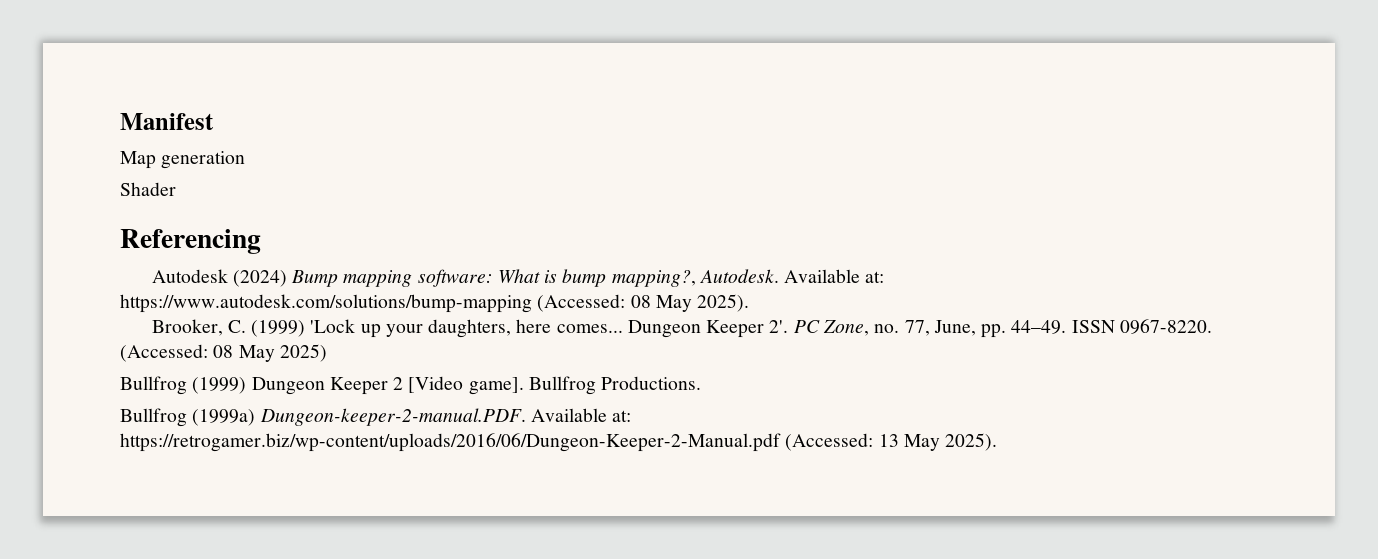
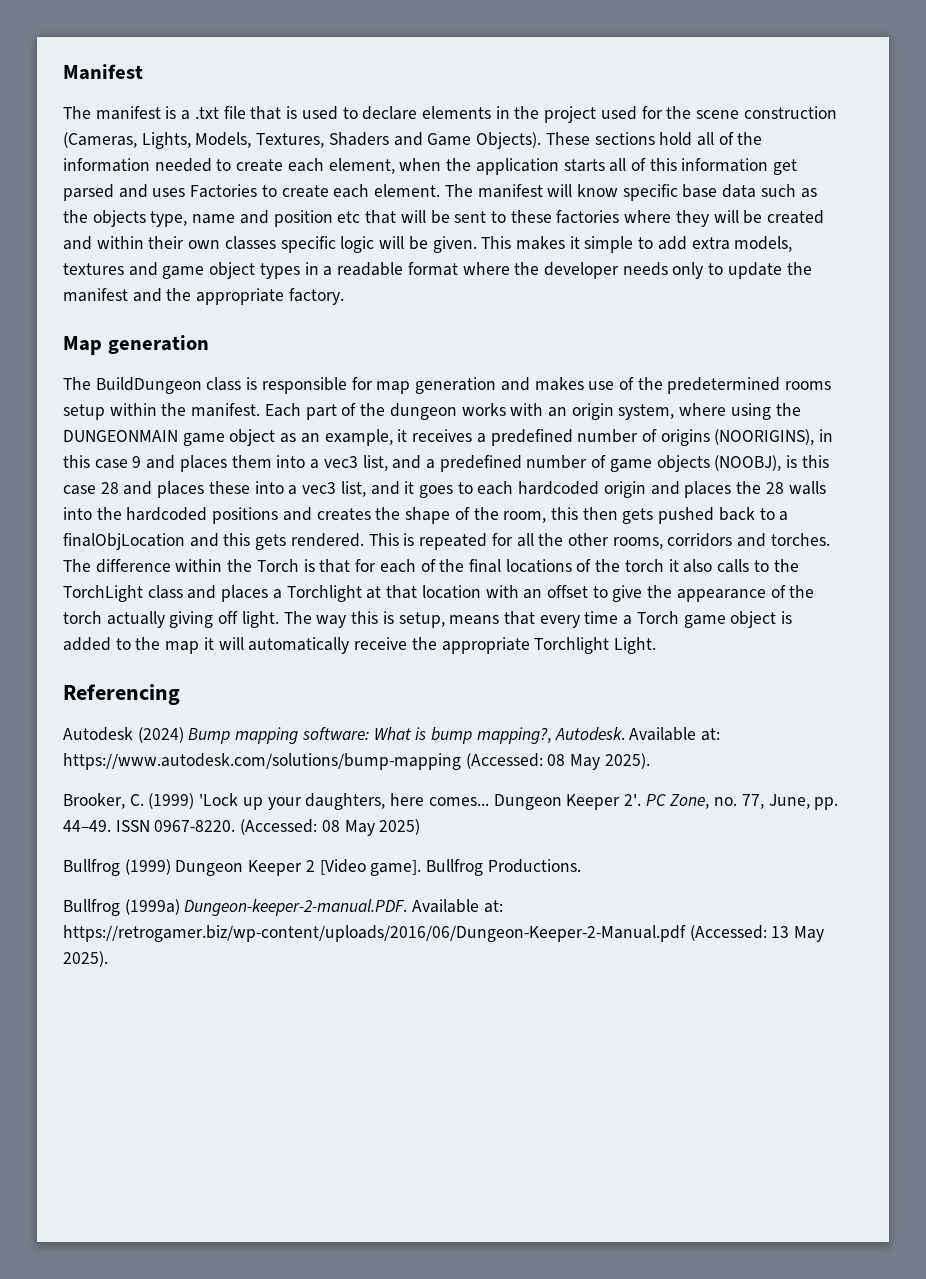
+ The manifest is a .txt file that is used to declare elements in the project used for the scene construction (Cameras, Lights, Models, Textures, Shaders and Game Objects). These sections hold all of the information needed to create each element, when the application starts all of this information get parsed and uses Factories to create each element. The manifest will know specific base data such as the objects type, name and position etc that will be sent to these factories where they will be created and within their own classes specific logic will be given. This makes it simple to add extra models, textures and game object types in a readable format where the developer needs only to update the manifest and the appropriate factory.
  Map generation
- Shader
+ The BuildDungeon class is responsible for map generation and makes use of the predetermined rooms setup within the manifest. Each part of the dungeon works with an origin system, where using the DUNGEONMAIN game object as an example, it receives a predefined number of origins (NOORIGINS), in this case 9 and places them into a vec3 list, and a predefined number of game objects (NOOBJ), is this case 28 and places these into a vec3 list, and it goes to each hardcoded origin and places the 28 walls into the hardcoded positions and creates the shape of the room, this then gets pushed back to a finalObjLocation and this gets rendered. This is repeated for all the other rooms, corridors and torches. The difference within the Torch is that for each of the final locations of the torch it also calls to the TorchLight class and places a Torchlight at that location with an offset to give the appearance of the torch actually giving off light. The way this is setup, means that every time a Torch game object is added to the map it will automatically receive the appropriate Torchlight Light.

